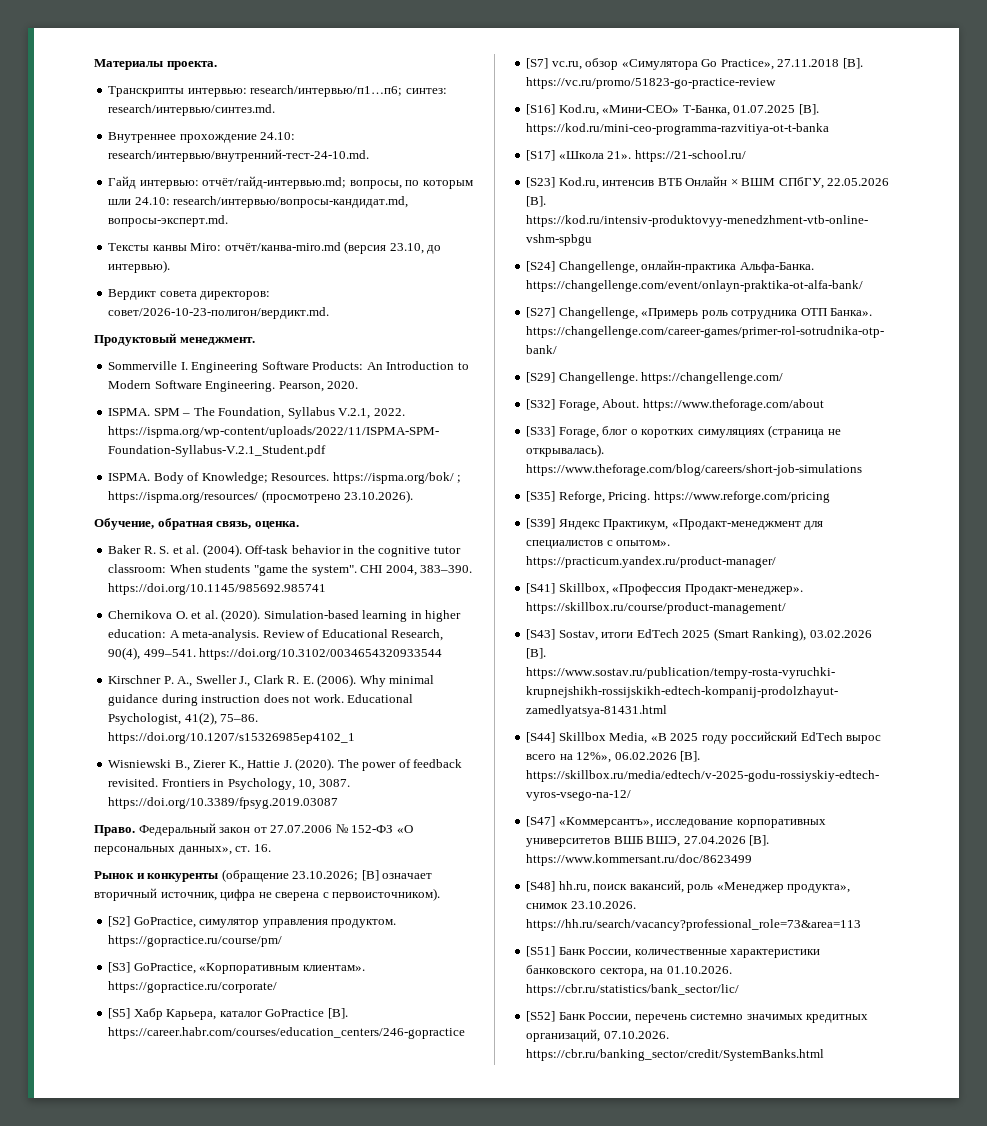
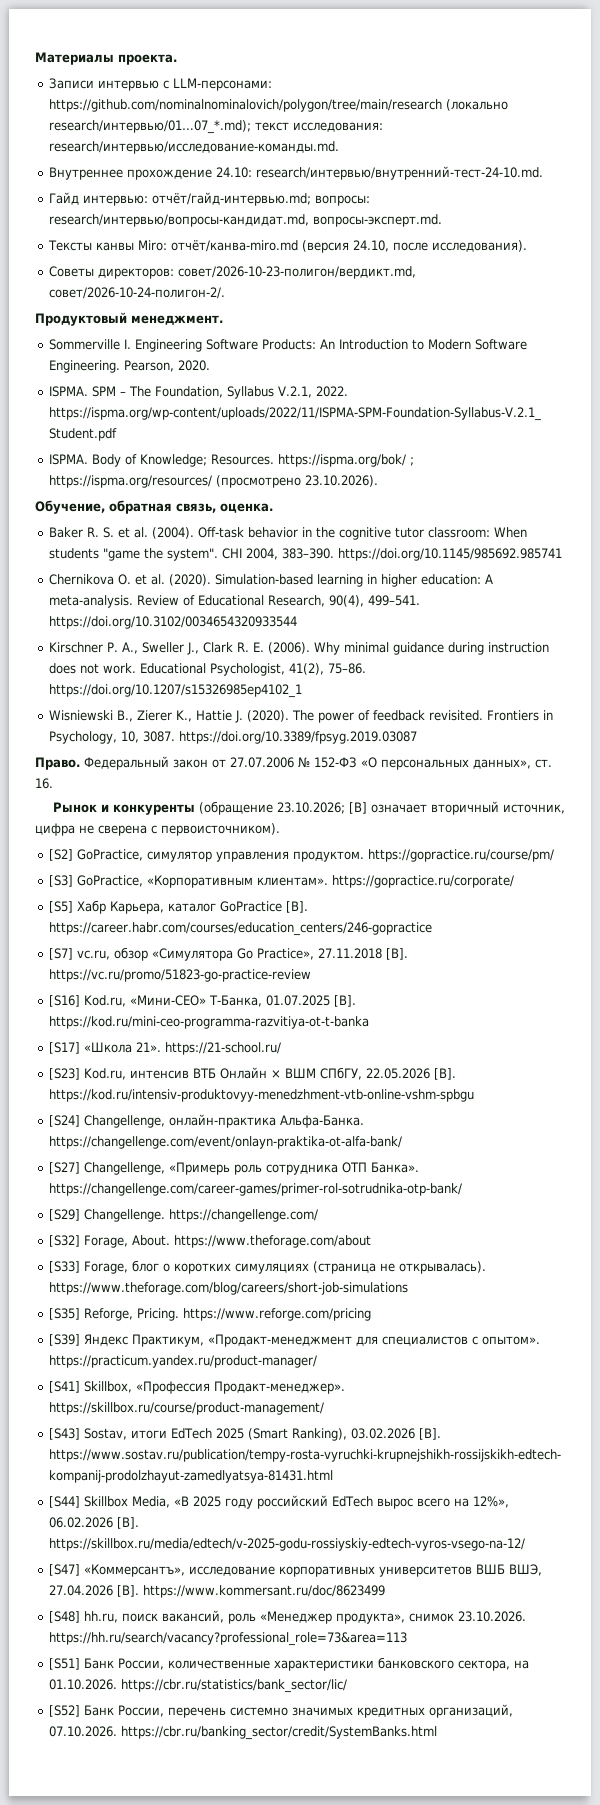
- Транскрипты интервью: research/интервью/п1…п6; синтез: research/интервью/синтез.md.
+ Записи интервью с LLM-персонами: https://github.com/nominalnominalovich/polygon/tree/main/research (локально research/интервью/01…07_*.md); текст исследования: research/интервью/исследование-команды.md.
- Гайд интервью: отчёт/гайд-интервью.md; вопросы, по которым шли 24.10: research/интервью/вопросы-кандидат.md, вопросы-эксперт.md.
+ Гайд интервью: отчёт/гайд-интервью.md; вопросы: research/интервью/вопросы-кандидат.md, вопросы-эксперт.md.
- Тексты канвы Miro: отчёт/канва-miro.md (версия 23.10, до интервью).
- Вердикт совета директоров: совет/2026-10-23-полигон/вердикт.md.
+ Тексты канвы Miro: отчёт/канва-miro.md (версия 24.10, после исследования).
+ Советы директоров: совет/2026-10-23-полигон/вердикт.md, совет/2026-10-24-полигон-2/.

